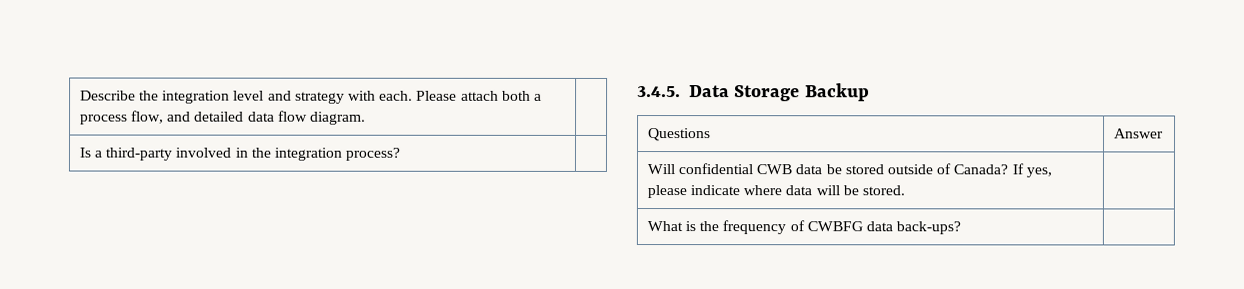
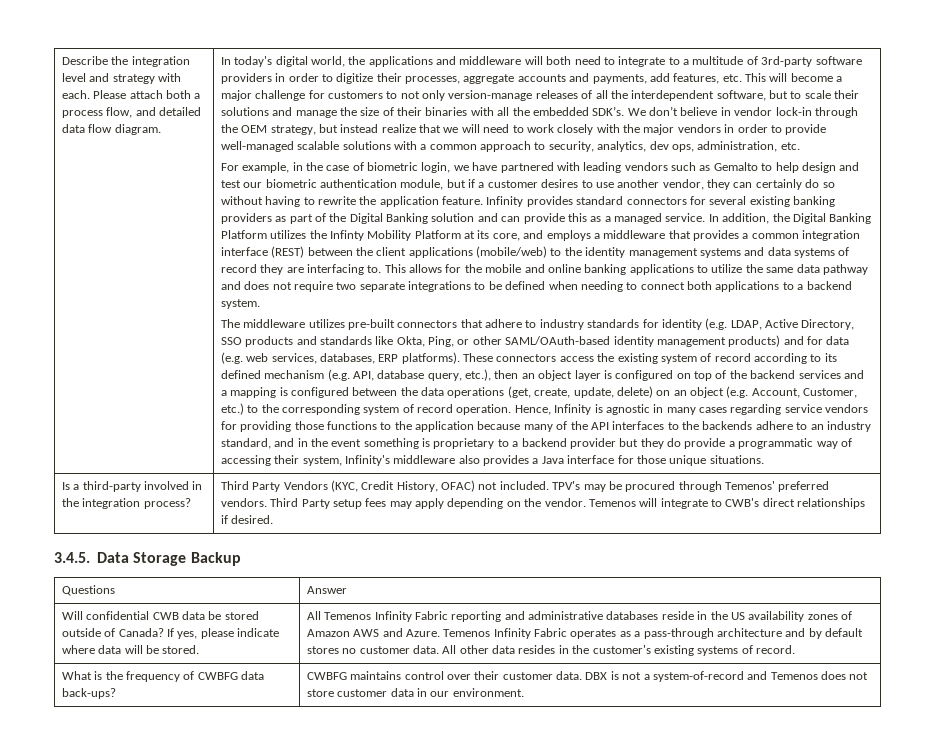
+ In today's digital world, the applications and middleware will both need to integrate to a multitude of 3rd-party software providers in order to digitize their processes, aggregate accounts and payments, add features, etc. This will become a major challenge for customers to not only version-manage releases of all the interdependent software, but to scale their solutions and manage the size of their binaries with all the embedded SDK’s. We don’t believe in vendor lock-in through the OEM strategy, but instead realize that we will need to work closely with the major vendors in order to provide well-managed scalable solutions with a common approach to security, analytics, dev ops, administration, etc.
+ For example, in the case of biometric login, we have partnered with leading vendors such as Gemalto to help design and test our biometric authentication module, but if a customer desires to use another vendor, they can certainly do so without having to rewrite the application feature. Infinity provides standard connectors for several existing banking providers as part of the Digital Banking solution and can provide this as a managed service. In addition, the Digital Banking Platform utilizes the Infinty Mobility Platform at its core, and employs a middleware that provides a common integration interface (REST) between the client applications (mobile/web) to the identity management systems and data systems of record they are interfacing to. This allows for the mobile and online banking applications to utilize the same data pathway and does not require two separate integrations to be defined when needing to connect both applications to a backend system.
+ The middleware utilizes pre-built connectors that adhere to industry standards for identity (e.g. LDAP, Active Directory, SSO products and standards like Okta, Ping, or other SAML/OAuth-based identity management products) and for data (e.g. web services, databases, ERP platforms). These connectors access the existing system of record according to its defined mechanism (e.g. API, database query, etc.), then an object layer is configured on top of the backend services and a mapping is configured between the data operations (get, create, update, delete) on an object (e.g. Account, Customer, etc.) to the corresponding system of record operation. Hence, Infinity is agnostic in many cases regarding service vendors for providing those functions to the application because many of the API interfaces to the backends adhere to an industry standard, and in the event something is proprietary to a backend provider but they do provide a programmatic way of accessing their system, Infinity's middleware also provides a Java interface for those unique situations.
+ Third Party Vendors (KYC, Credit History, OFAC) not included. TPV's may be procured through Temenos' preferred vendors. Third Party setup fees may apply depending on the vendor. Temenos will integrate to CWB's direct relationships if desired.
+ All Temenos Infinity Fabric reporting and administrative databases reside in the US availability zones of Amazon AWS and Azure. Temenos Infinity Fabric operates as a pass-through architecture and by default stores no customer data. All other data resides in the customer's existing systems of record.
- What is the frequency of CWBFG data back-ups? |
+ What is the frequency of CWBFG data back-ups? | CWBFG maintains control over their customer data. DBX is not a system-of-record and Temenos does not store customer data in our environment.

